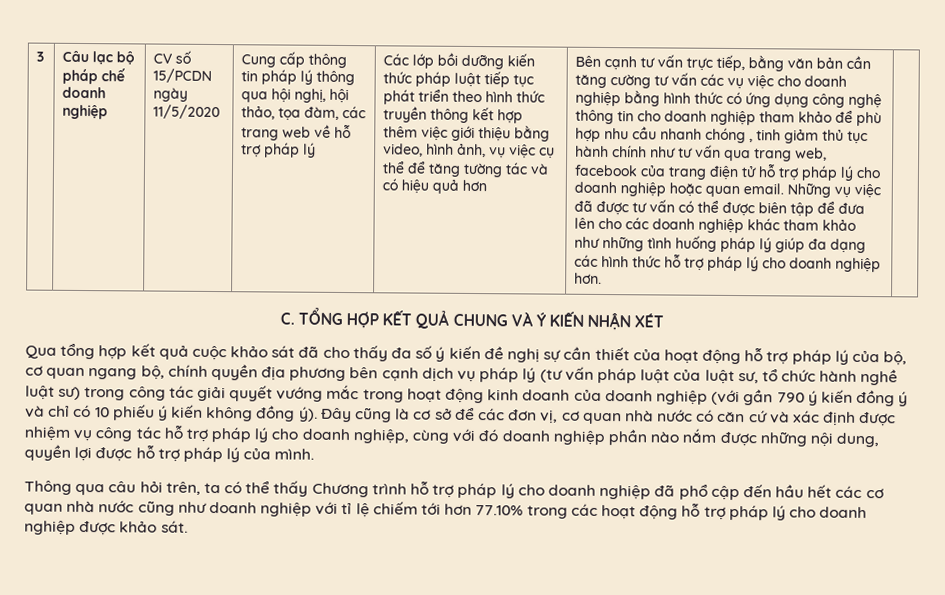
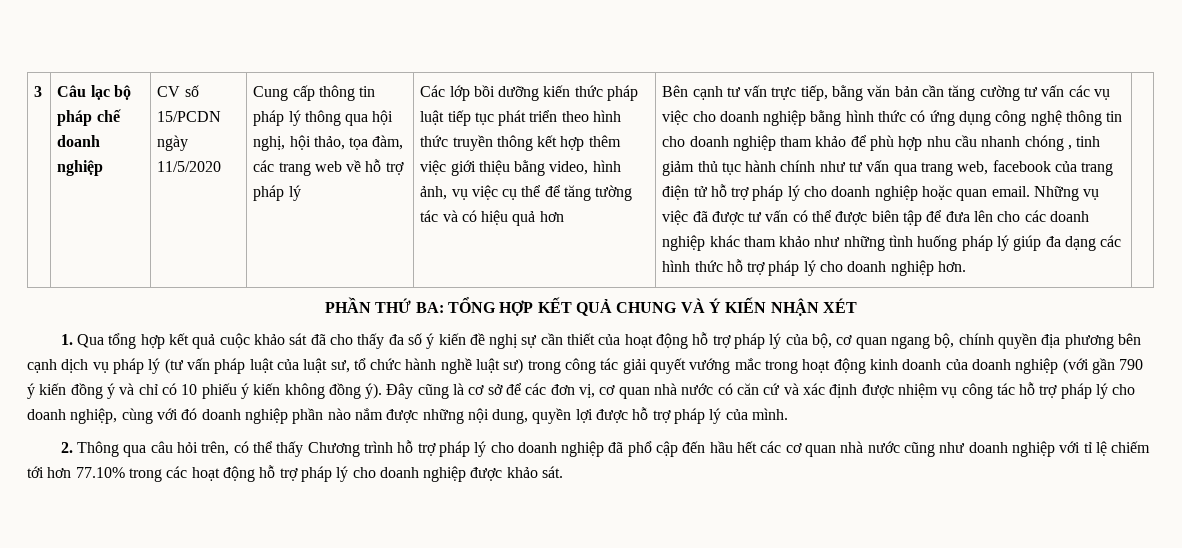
- C. TỔNG HỢP KẾT QUẢ CHUNG VÀ Ý KIẾN NHẬN XÉT
+ PHẦN THỨ BA: TỔNG HỢP KẾT QUẢ CHUNG VÀ Ý KIẾN NHẬN XÉT
- Qua tổng hợp kết quả cuộc khảo sát đã cho thấy đa số ý kiến đề nghị sự cần thiết của hoạt động hỗ trợ pháp lý của bộ, cơ quan ngang bộ, chính quyền địa phương bên cạnh dịch vụ pháp lý (tư vấn pháp luật của luật sư, tổ chức hành nghề luật sư) trong công tác giải quyết vướng mắc trong hoạt động kinh doanh của doanh nghiệp (với gần 790 ý kiến đồng ý và chỉ có 10 phiếu ý kiến không đồng ý).
+ 1. Qua tổng hợp kết quả cuộc khảo sát đã cho thấy đa số ý kiến đề nghị sự cần thiết của hoạt động hỗ trợ pháp lý của bộ, cơ quan ngang bộ, chính quyền địa phương bên cạnh dịch vụ pháp lý (tư vấn pháp luật của luật sư, tổ chức hành nghề luật sư) trong công tác giải quyết vướng mắc trong hoạt động kinh doanh của doanh nghiệp (với gần 790 ý kiến đồng ý và chỉ có 10 phiếu ý kiến không đồng ý).
- Thông qua câu hỏi trên, ta có thể thấy Chương trình hỗ trợ pháp lý cho doanh nghiệp đã phổ cập đến hầu hết các cơ quan nhà nước cũng như doanh nghiệp với tỉ lệ chiếm tới hơn 77.10% trong các hoạt động hỗ trợ pháp lý cho doanh nghiệp được khảo sát.
+ 2. Thông qua câu hỏi trên, có thể thấy Chương trình hỗ trợ pháp lý cho doanh nghiệp đã phổ cập đến hầu hết các cơ quan nhà nước cũng như doanh nghiệp với tỉ lệ chiếm tới hơn 77.10% trong các hoạt động hỗ trợ pháp lý cho doanh nghiệp được khảo sát.

